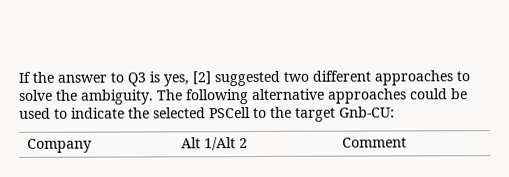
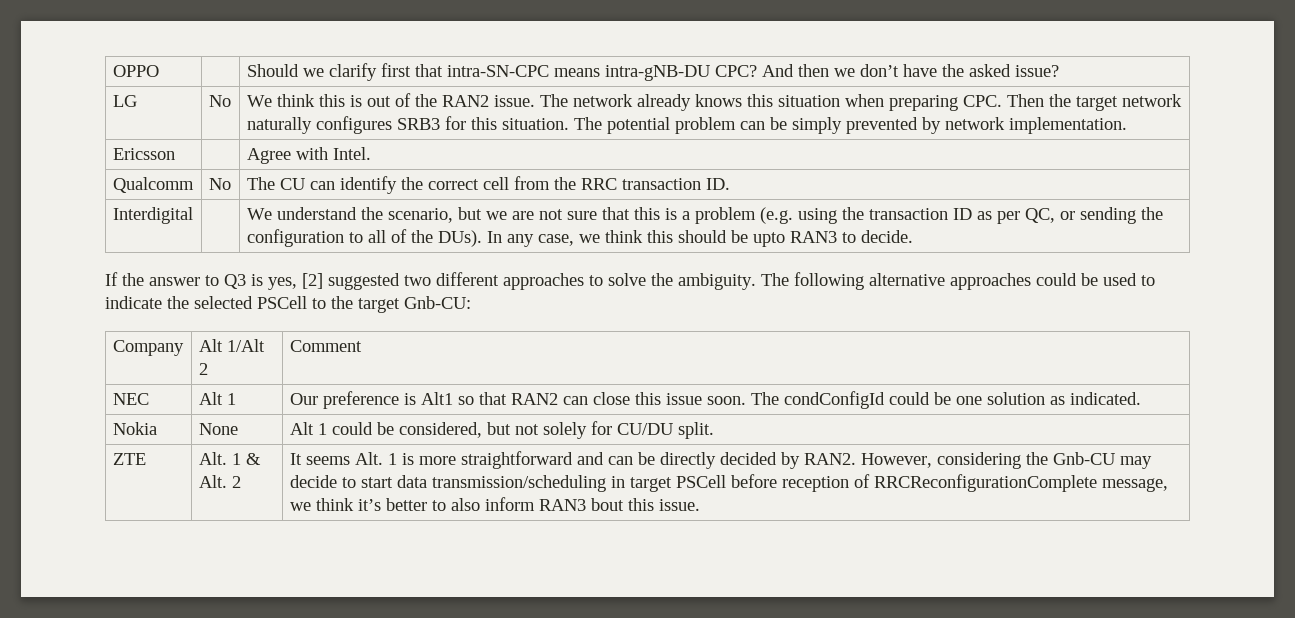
+ OPPO | | Should we clarify first that intra-SN-CPC means intra-gNB-DU CPC? And then we don’t have the asked issue?
+ LG | No | We think this is out of the RAN2 issue. The network already knows this situation when preparing CPC. Then the target network naturally configures SRB3 for this situation. The potential problem can be simply prevented by network implementation.
+ Ericsson | | Agree with Intel.
+ Qualcomm | No | The CU can identify the correct cell from the RRC transaction ID.
+ Interdigital | | We understand the scenario, but we are not sure that this is a problem (e.g. using the transaction ID as per QC, or sending the configuration to all of the DUs). In any case, we think this should be upto RAN3 to decide.
+ NEC | Alt 1 | Our preference is Alt1 so that RAN2 can close this issue soon. The condConfigId could be one solution as indicated.
+ Nokia | None | Alt 1 could be considered, but not solely for CU/DU split.
+ ZTE | Alt. 1 & Alt. 2 | It seems Alt. 1 is more straightforward and can be directly decided by RAN2. However, considering the Gnb-CU may decide to start data transmission/scheduling in target PSCell before reception of RRCReconfigurationComplete message, we think it’s better to also inform RAN3 bout this issue.

